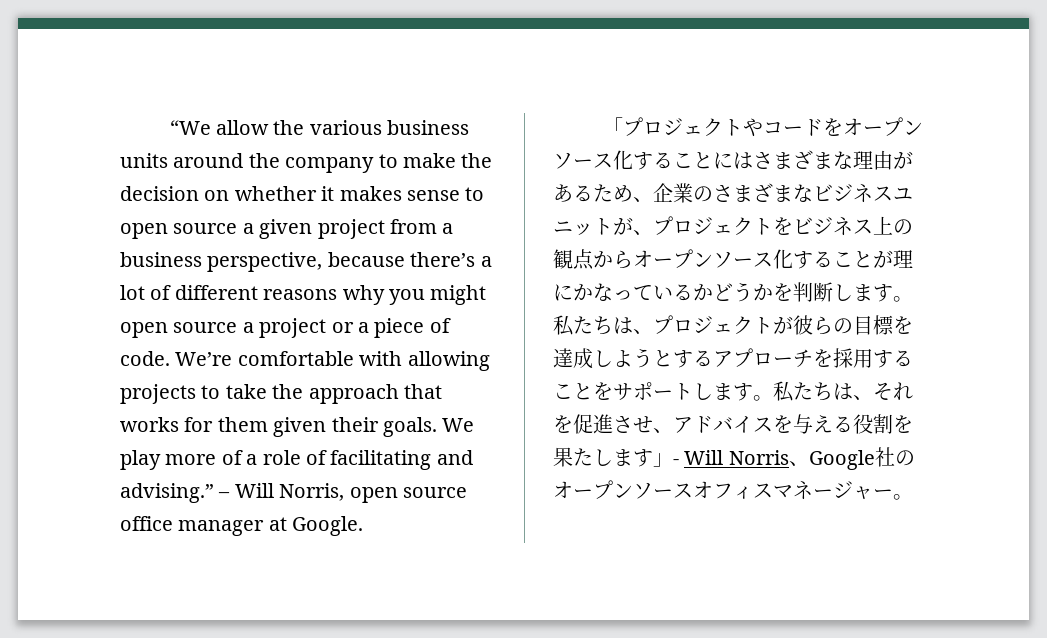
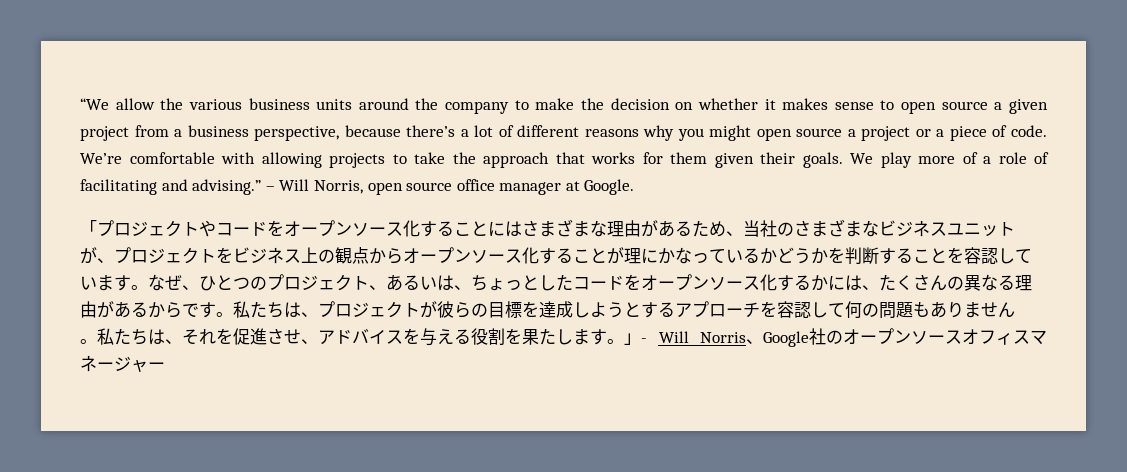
- 「プロジェクトやコードをオープンソース化することにはさまざまな理由があるため、企業のさまざまなビジネスユニットが、プロジェクトをビジネス上の観点からオープンソース化することが理にかなっているかどうかを判断します。
+ 「プロジェクトやコードをオープンソース化することにはさまざまな理由があるため、当社のさまざまなビジネスユニットが、プロジェクトをビジネス上の観点からオープンソース化することが理にかなっているかどうかを判断することを容認しています。なぜ、ひとつのプロジェクト、あるいは、ちょっとしたコードをオープンソース化するかには、たくさんの異なる理由があるからです。
- 私たちは、プロジェクトが彼らの目標を達成しようとするアプローチを採用することをサポートします。
+ 私たちは、プロジェクトが彼らの目標を達成しようとするアプローチを容認して何の問題もありません
+ 。
- 私たちは、それを促進させ、アドバイスを与える役割を果たします」- Will Norris、Google社のオープンソースオフィスマネージャー。
+ 私たちは、それを促進させ、アドバイスを与える役割を果たします。」- Will Norris、Google社のオープンソースオフィスマネージャー

